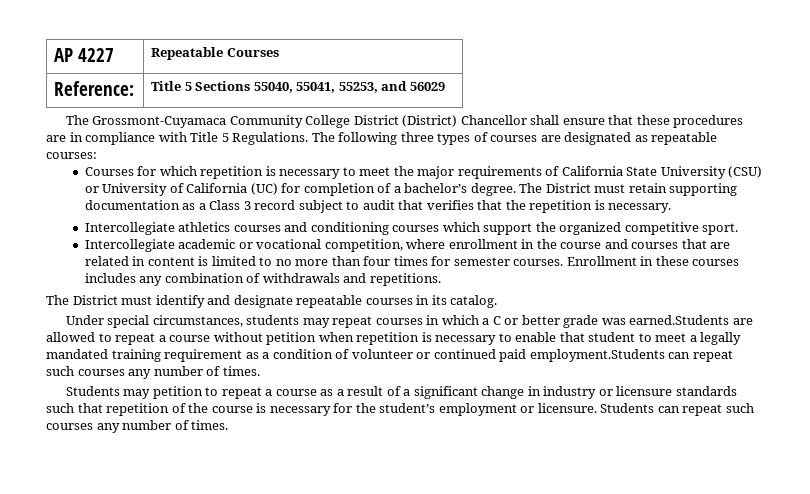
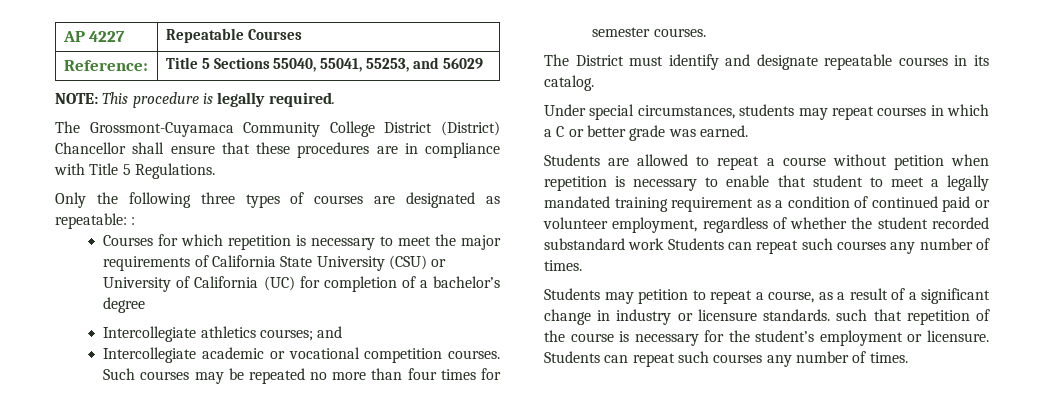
+ NOTE: This procedure is legally required.
- The Grossmont-Cuyamaca Community College District (District) Chancellor shall ensure that these procedures are in compliance with Title 5 Regulations. The following three types of courses are designated as repeatable courses:
+ The Grossmont-Cuyamaca Community College District (District) Chancellor shall ensure that these procedures are in compliance with Title 5 Regulations.
+ Only the following three types of courses are designated as repeatable: :
- Courses for which repetition is necessary to meet the major requirements of California State University (CSU) or University of California (UC) for completion of a bachelor’s degree. The District must retain supporting documentation as a Class 3 record subject to audit that verifies that the repetition is necessary.
+ Courses for which repetition is necessary to meet the major requirements of California State University (CSU) or University of California (UC) for completion of a bachelor’s degree
- Intercollegiate athletics courses and conditioning courses which support the organized competitive sport.
- Intercollegiate academic or vocational competition, where enrollment in the course and courses that are related in content is limited to no more than four times for semester courses. Enrollment in these courses includes any combination of withdrawals and repetitions.
+ Intercollegiate athletics courses; and
+ Intercollegiate academic or vocational competition courses. Such courses may be repeated no more than four times for semester courses.
- Under special circumstances, students may repeat courses in which a C or better grade was earned.Students are allowed to repeat a course without petition when repetition is necessary to enable that student to meet a legally mandated training requirement as a condition of volunteer or continued paid employment.Students can repeat such courses any number of times.
+ Under special circumstances, students may repeat courses in which a C or better grade was earned.
+ Students are allowed to repeat a course without petition when repetition is necessary to enable that student to meet a legally mandated training requirement as a condition of continued paid or volunteer employment, regardless of whether the student recorded substandard work Students can repeat such courses any number of times.
- Students may petition to repeat a course as a result of a significant change in industry or licensure standards such that repetition of the course is necessary for the student’s employment or licensure.
+ Students may petition to repeat a course, as a result of a significant change in industry or licensure standards. such that repetition of the course is necessary for the student’s employment or licensure.

